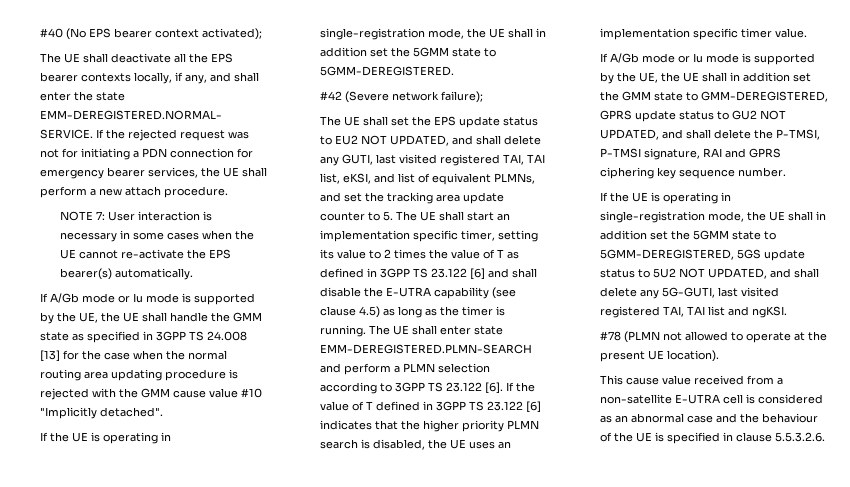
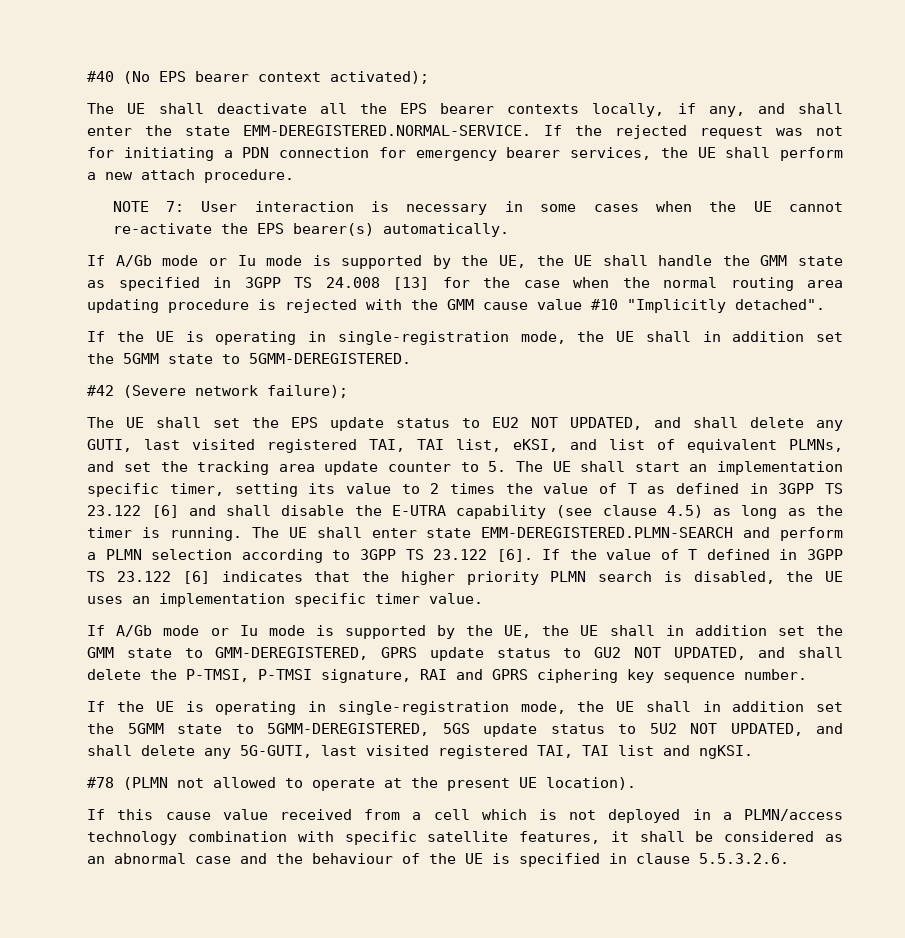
- This cause value received from a non-satellite E-UTRA cell is considered as an abnormal case and the behaviour of the UE is specified in clause 5.5.3.2.6.
+ If this cause value received from a cell which is not deployed in a PLMN/access technology combination with specific satellite features, it shall be considered as an abnormal case and the behaviour of the UE is specified in clause 5.5.3.2.6.

